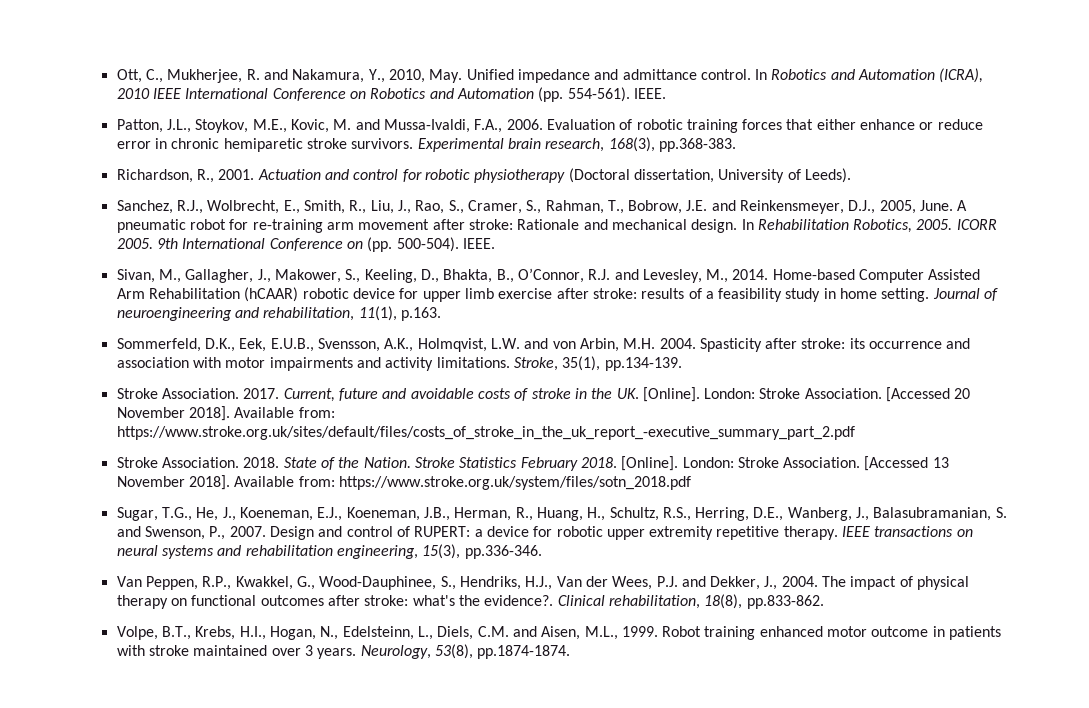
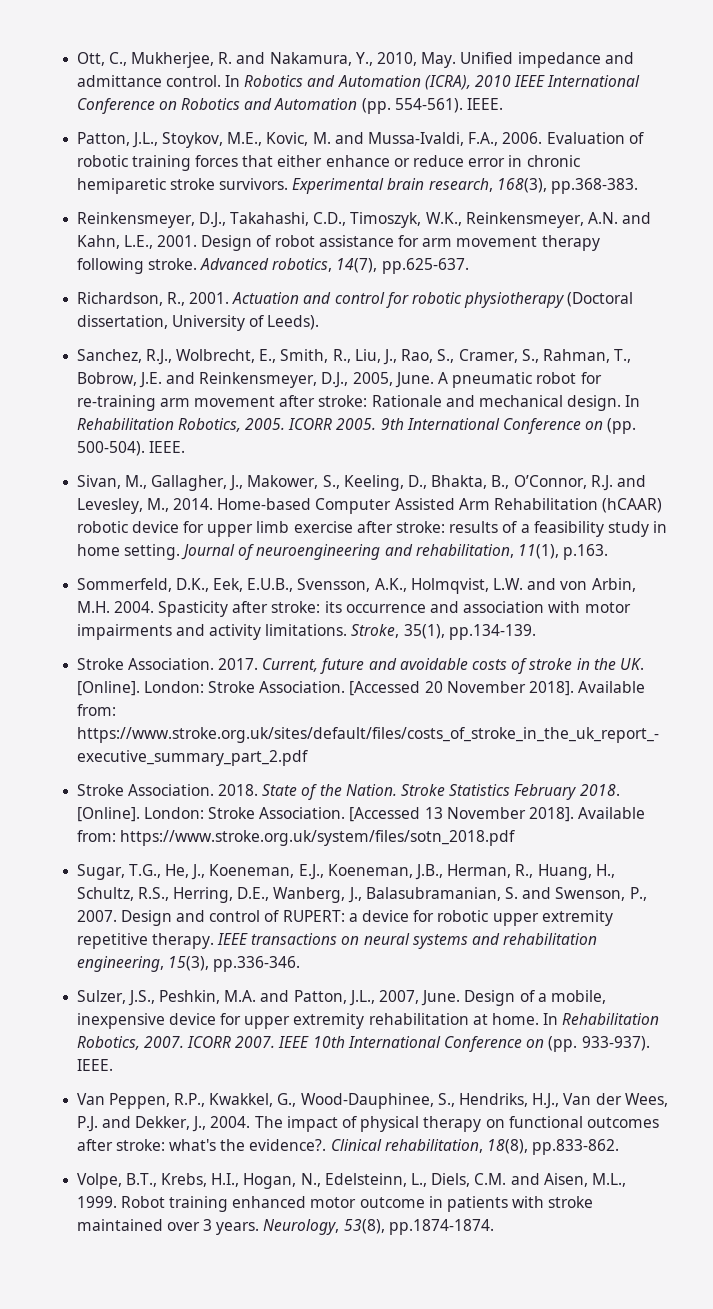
+ Reinkensmeyer, D.J., Takahashi, C.D., Timoszyk, W.K., Reinkensmeyer, A.N. and Kahn, L.E., 2001. Design of robot assistance for arm movement therapy following stroke. Advanced robotics, 14(7), pp.625-637.
+ Sulzer, J.S., Peshkin, M.A. and Patton, J.L., 2007, June. Design of a mobile, inexpensive device for upper extremity rehabilitation at home. In Rehabilitation Robotics, 2007. ICORR 2007. IEEE 10th International Conference on (pp. 933-937). IEEE.

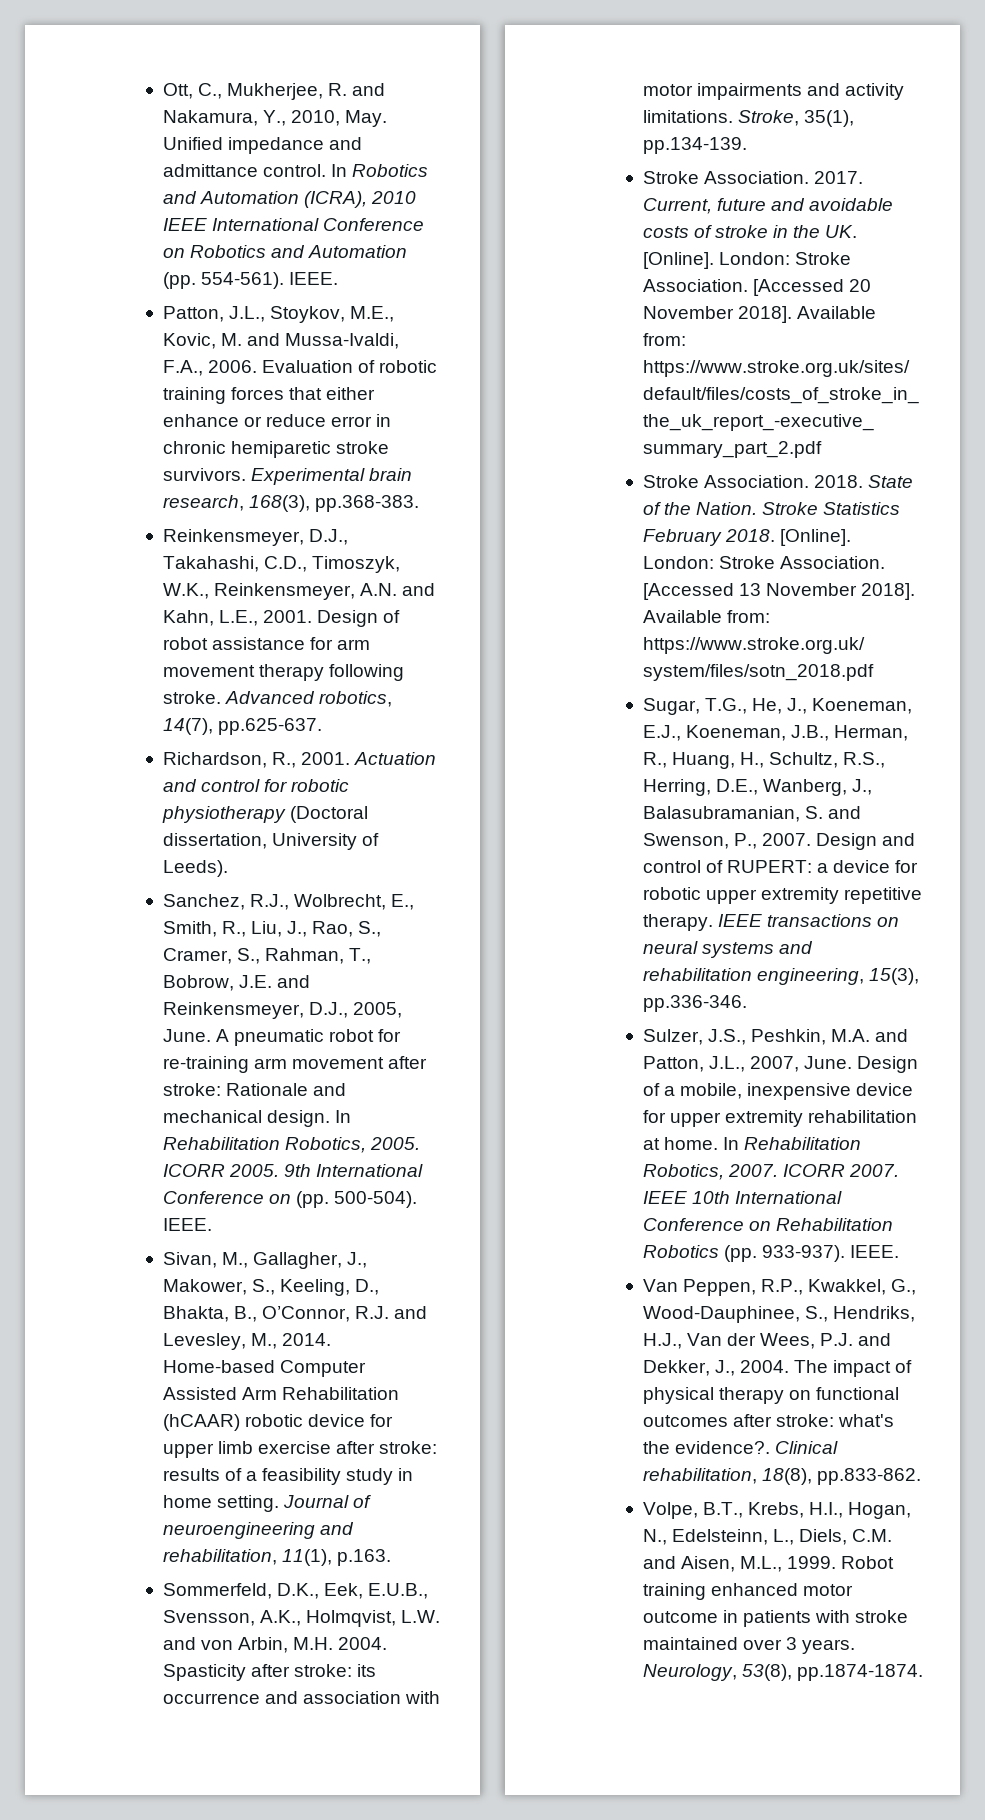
- IEEE 10th International Conference on (pp. 933-937).
+ IEEE 10th International Conference on Rehabilitation Robotics (pp. 933-937).

